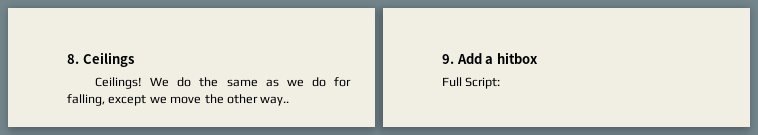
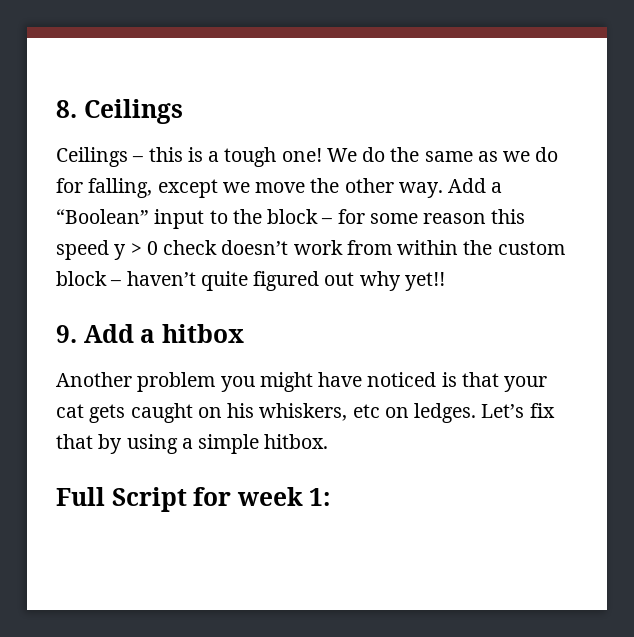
- Ceilings!
+ Ceilings – this is a tough one!
- We do the same as we do for falling, except we move the other way..
+ We do the same as we do for falling, except we move the other way. Add a “Boolean” input to the block – for some reason this speed y > 0 check doesn’t work from within the custom block – haven’t quite figured out why yet!!
  9. Add a hitbox
- Full Script:
+ Another problem you might have noticed is that your cat gets caught on his whiskers, etc on ledges. Let’s fix that by using a simple hitbox.
+ Full Script for week 1:

